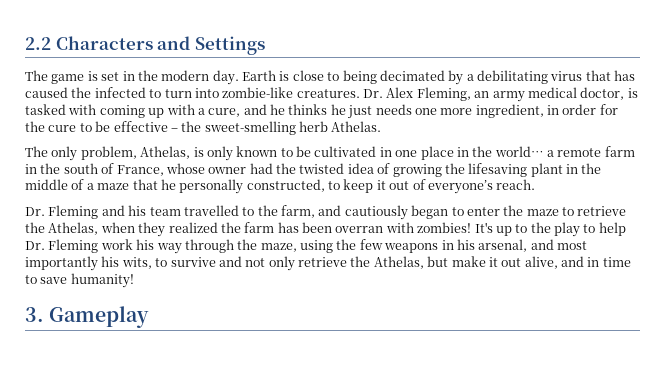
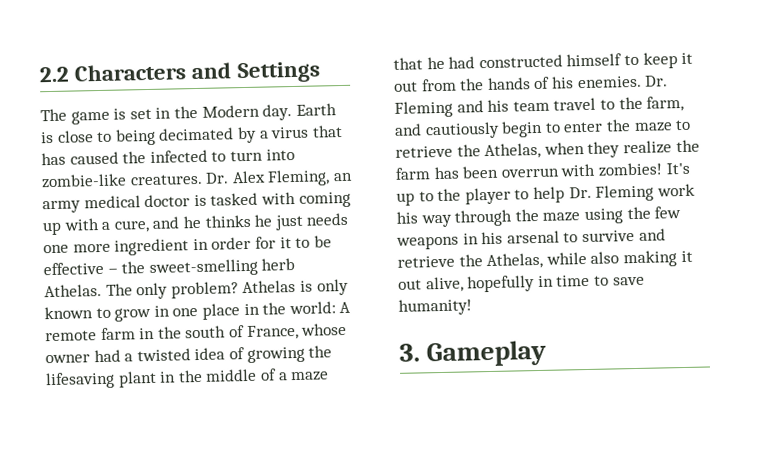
- The game is set in the modern day.
+ The game is set in the Modern day.
- Earth is close to being decimated by a debilitating virus that has caused the infected to turn into zombie-like creatures.
+ Earth is close to being decimated by a virus that has caused the infected to turn into zombie-like creatures.
- Dr. Alex Fleming, an army medical doctor, is tasked with coming up with a cure, and he thinks he just needs one more ingredient, in order for the cure to be effective – the sweet-smelling herb Athelas.
- The only problem, Athelas, is only known to be cultivated in one place in the world… a remote farm in the south of France, whose owner had the twisted idea of growing the lifesaving plant in the middle of a maze that he personally constructed, to keep it out of everyone’s reach.
- Dr. Fleming and his team travelled to the farm, and cautiously began to enter the maze to retrieve the Athelas, when they realized the farm has been overran with zombies!
+ Dr. Alex Fleming, an army medical doctor is tasked with coming up with a cure, and he thinks he just needs one more ingredient in order for it to be effective – the sweet-smelling herb Athelas. The only problem? Athelas is only known to grow in one place in the world: A remote farm in the south of France, whose owner had a twisted idea of growing the lifesaving plant in the middle of a maze that he had constructed himself to keep it out from the hands of his enemies. Dr. Fleming and his team travel to the farm, and cautiously begin to enter the maze to retrieve the Athelas, when they realize the farm has been overrun with zombies!
- It's up to the play to help Dr. Fleming work his way through the maze, using the few weapons in his arsenal, and most importantly his wits, to survive and not only retrieve the Athelas, but make it out alive, and in time to save humanity!
+ It's up to the player to help Dr. Fleming work his way through the maze using the few weapons in his arsenal to survive and retrieve the Athelas, while also making it out alive, hopefully in time to save humanity!

